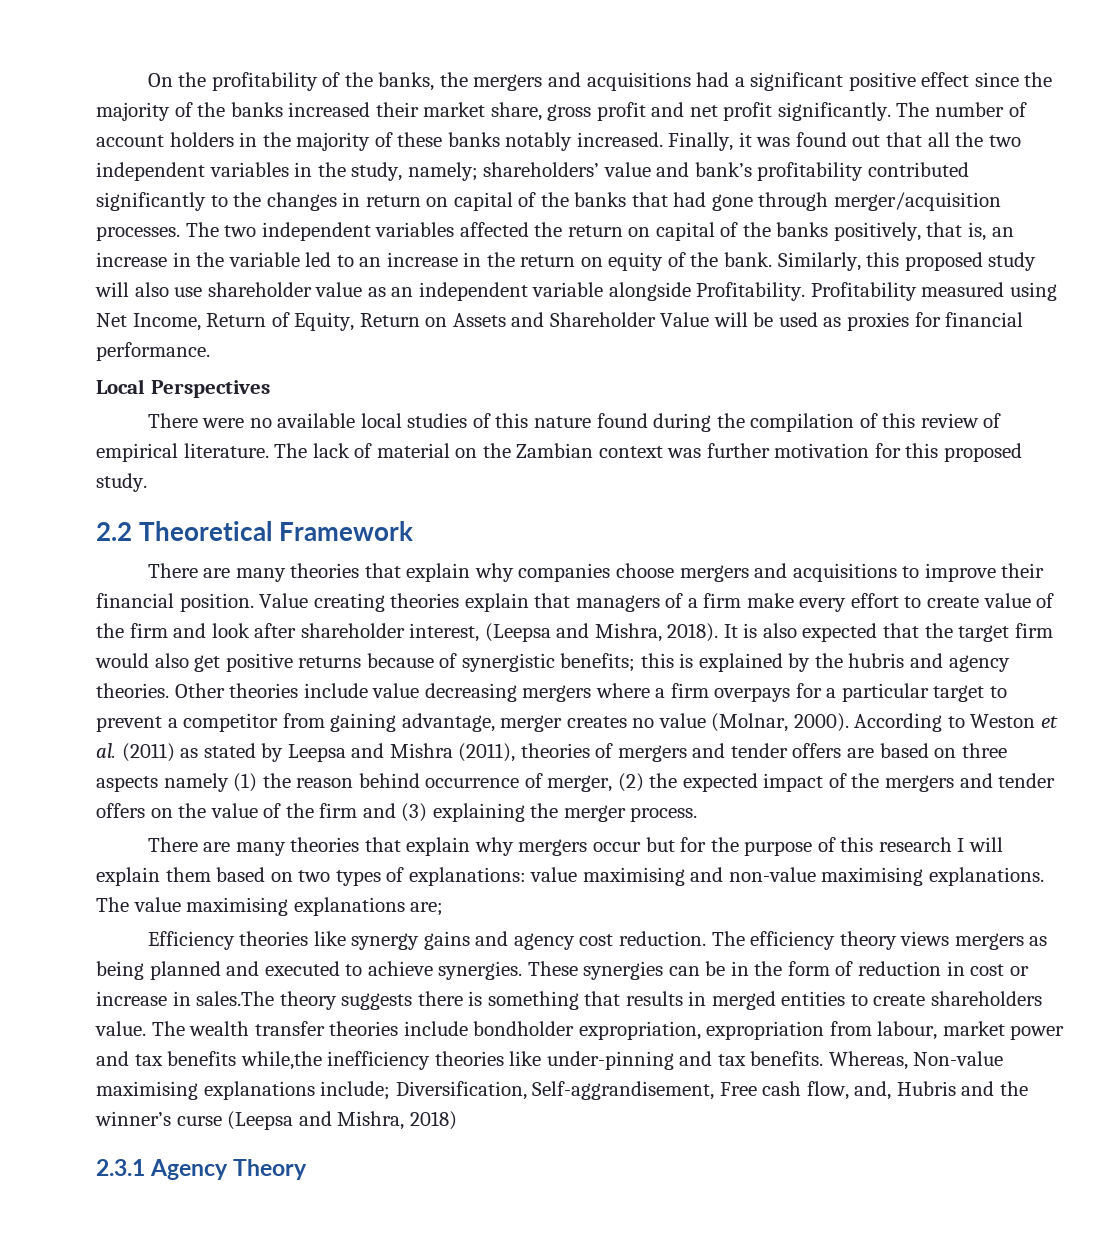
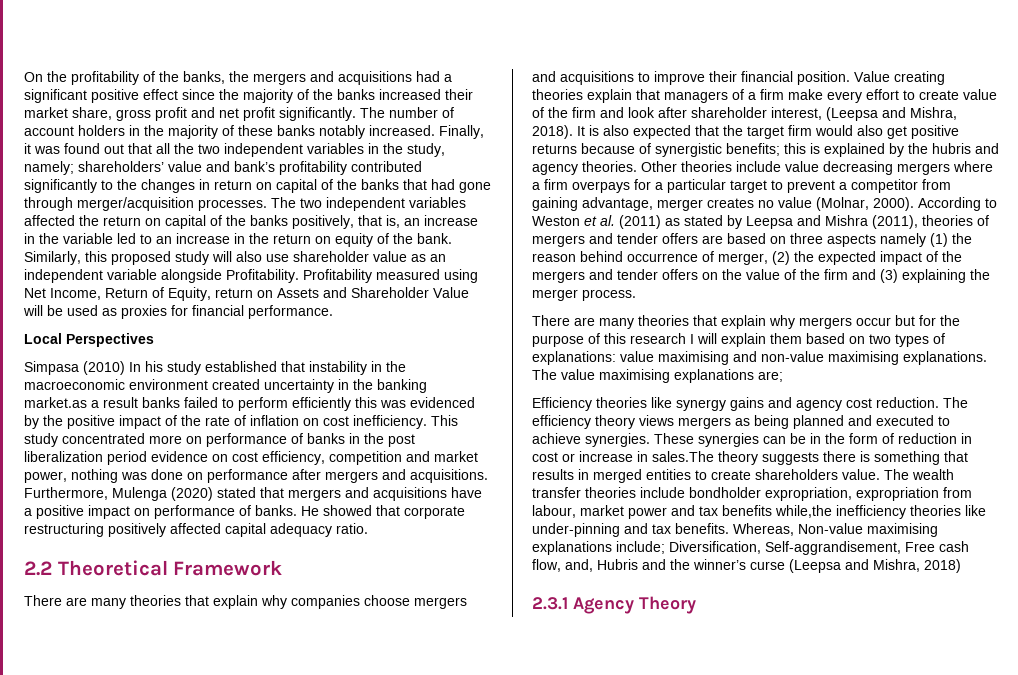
- Profitability measured using Net Income, Return of Equity, Return on Assets and Shareholder Value will be used as proxies for financial performance.
+ Profitability measured using Net Income, Return of Equity, return on Assets and Shareholder Value will be used as proxies for financial performance.
- There were no available local studies of this nature found during the compilation of this review of empirical literature. The lack of material on the Zambian context was further motivation for this proposed study.
+ Simpasa (2010) In his study established that instability in the macroeconomic environment created uncertainty in the banking market.as a result banks failed to perform efficiently this was evidenced by the positive impact of the rate of inflation on cost inefficiency. This study concentrated more on performance of banks in the post liberalization period evidence on cost efficiency, competition and market power, nothing was done on performance after mergers and acquisitions. Furthermore, Mulenga (2020) stated that mergers and acquisitions have a positive impact on performance of banks. He showed that corporate restructuring positively affected capital adequacy ratio.

